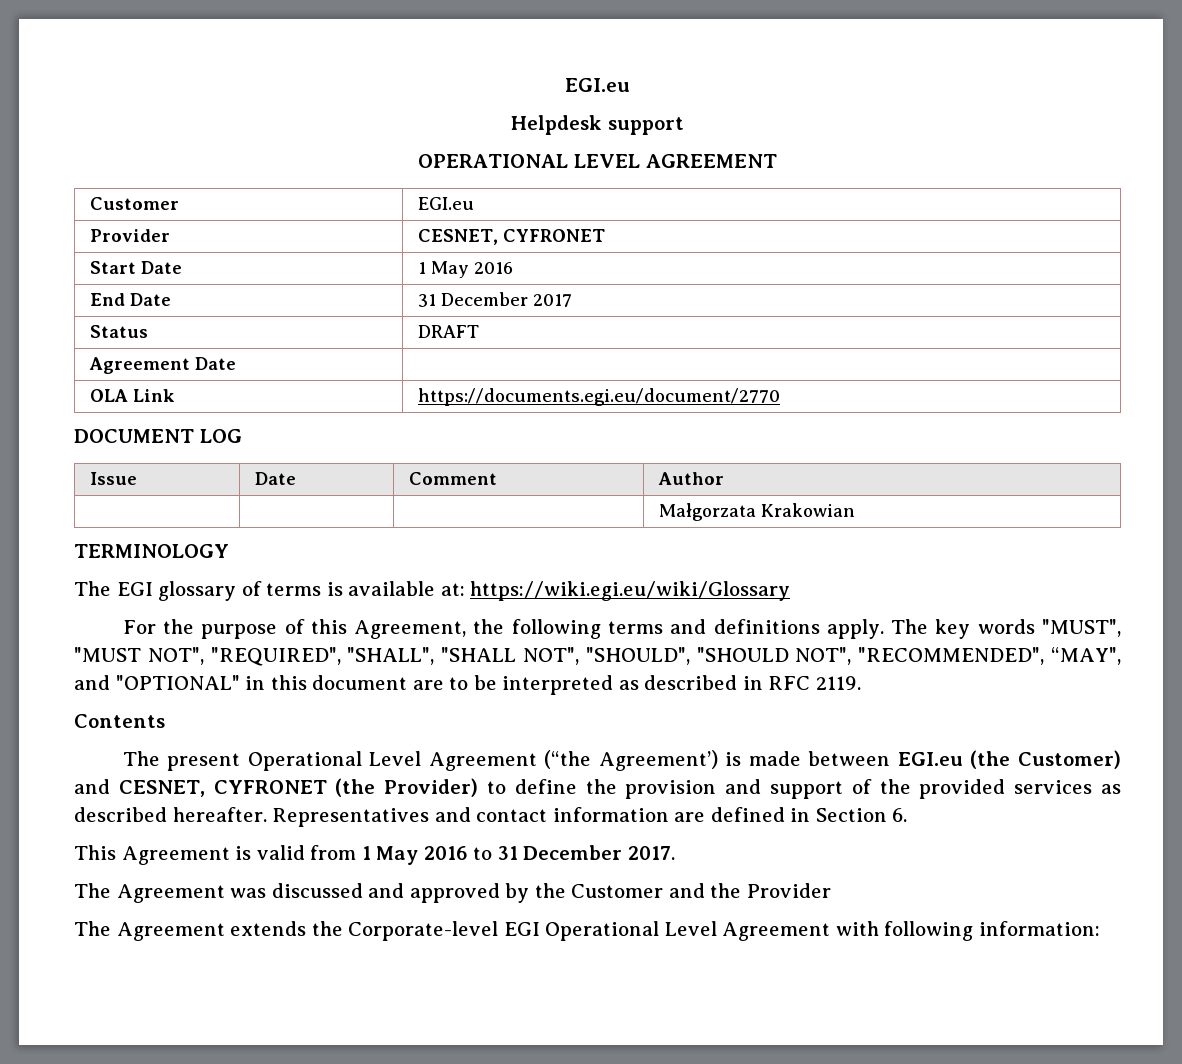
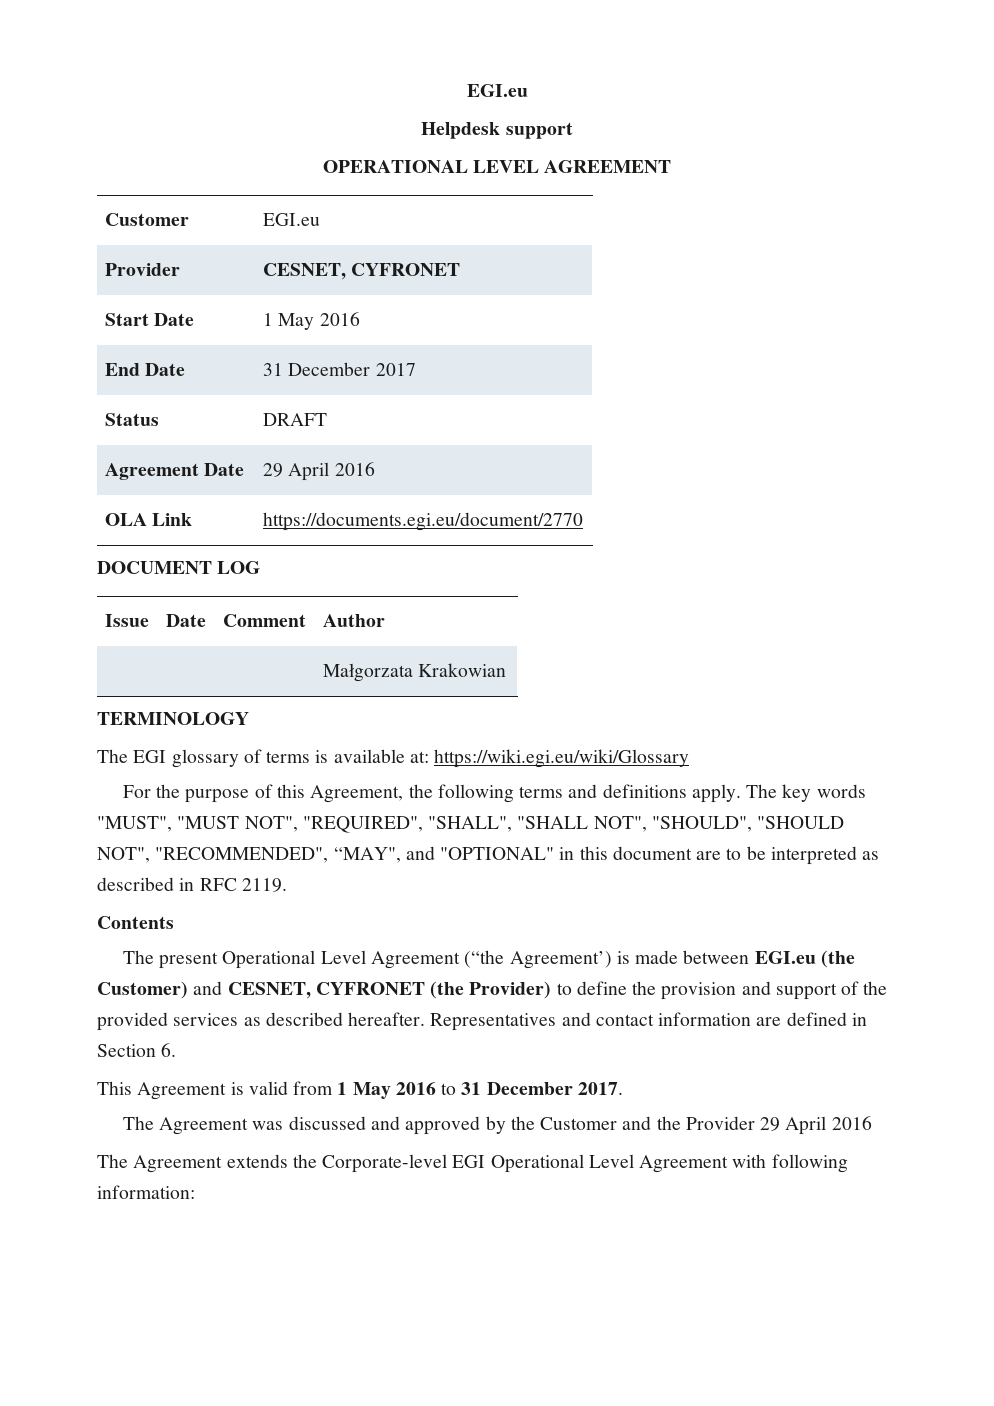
- Agreement Date |
+ Agreement Date | 29 April 2016
- The Agreement was discussed and approved by the Customer and the Provider
+ The Agreement was discussed and approved by the Customer and the Provider 29 April 2016

